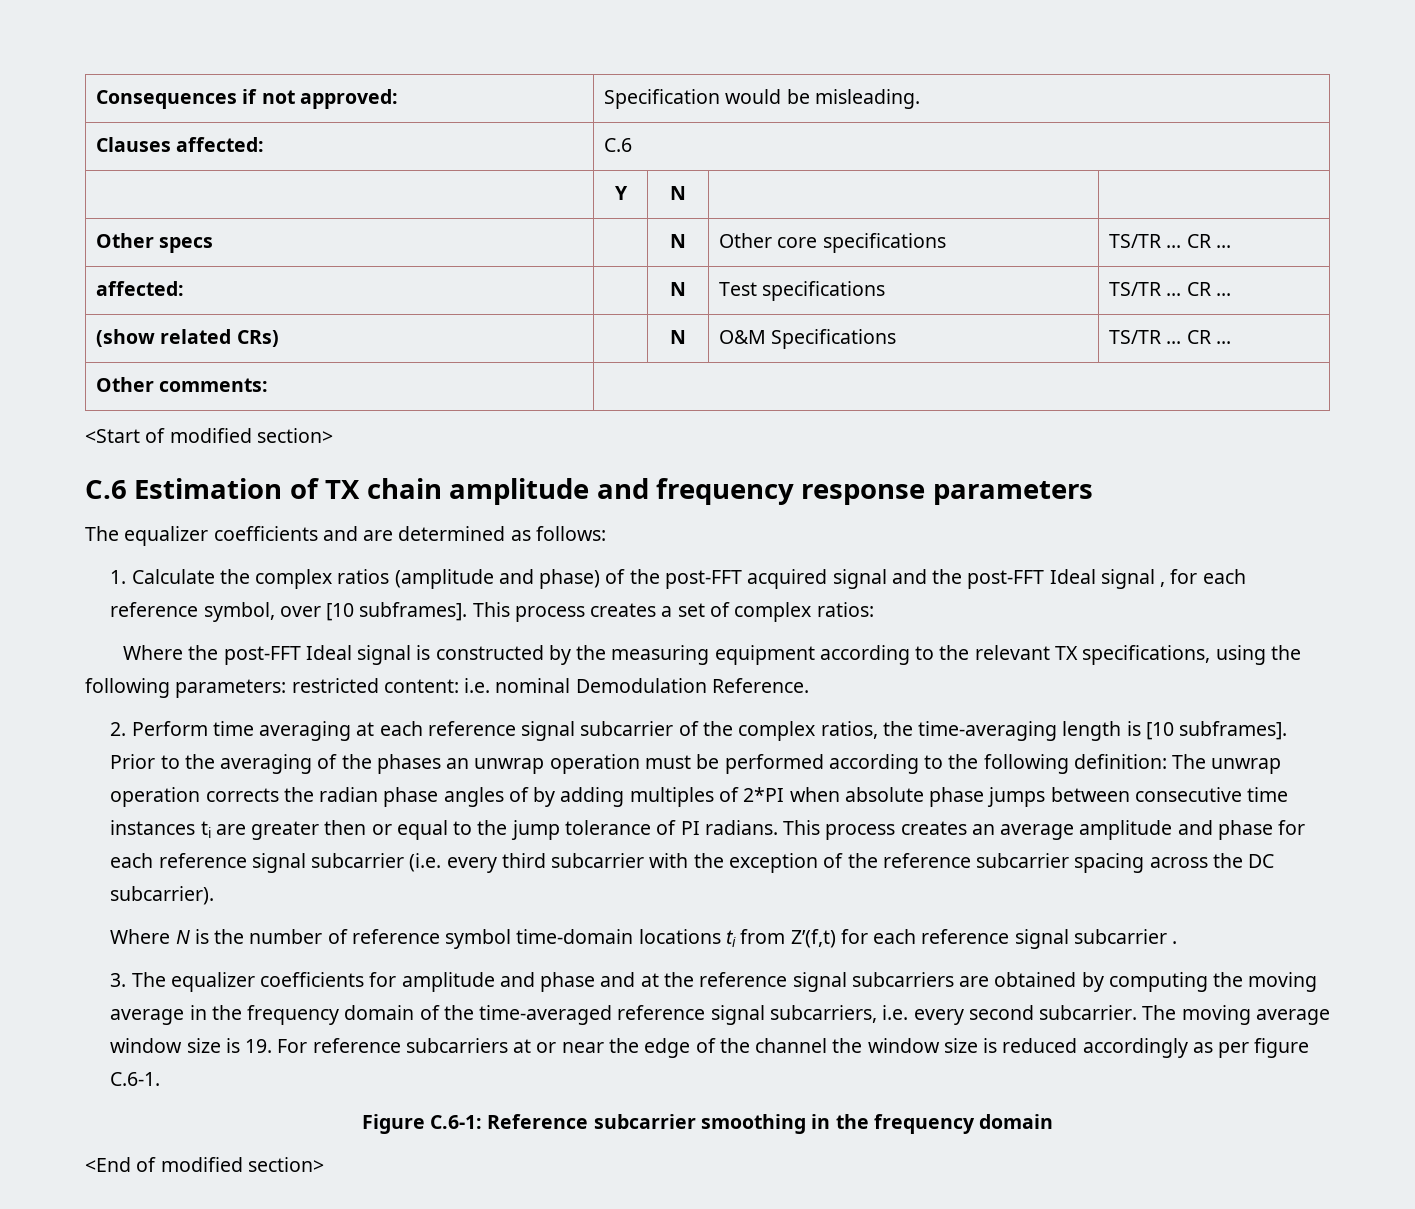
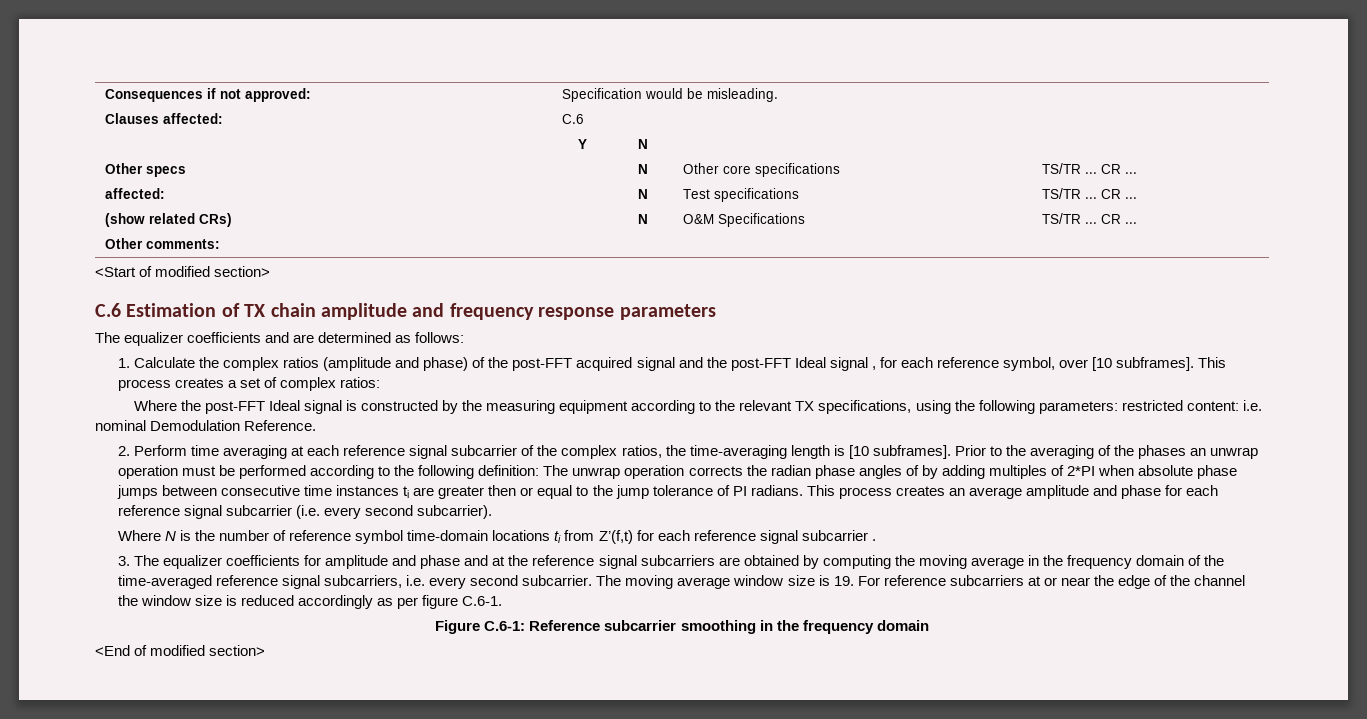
- This process creates an average amplitude and phase for each reference signal subcarrier (i.e. every third subcarrier with the exception of the reference subcarrier spacing across the DC subcarrier).
+ This process creates an average amplitude and phase for each reference signal subcarrier (i.e. every second subcarrier).

